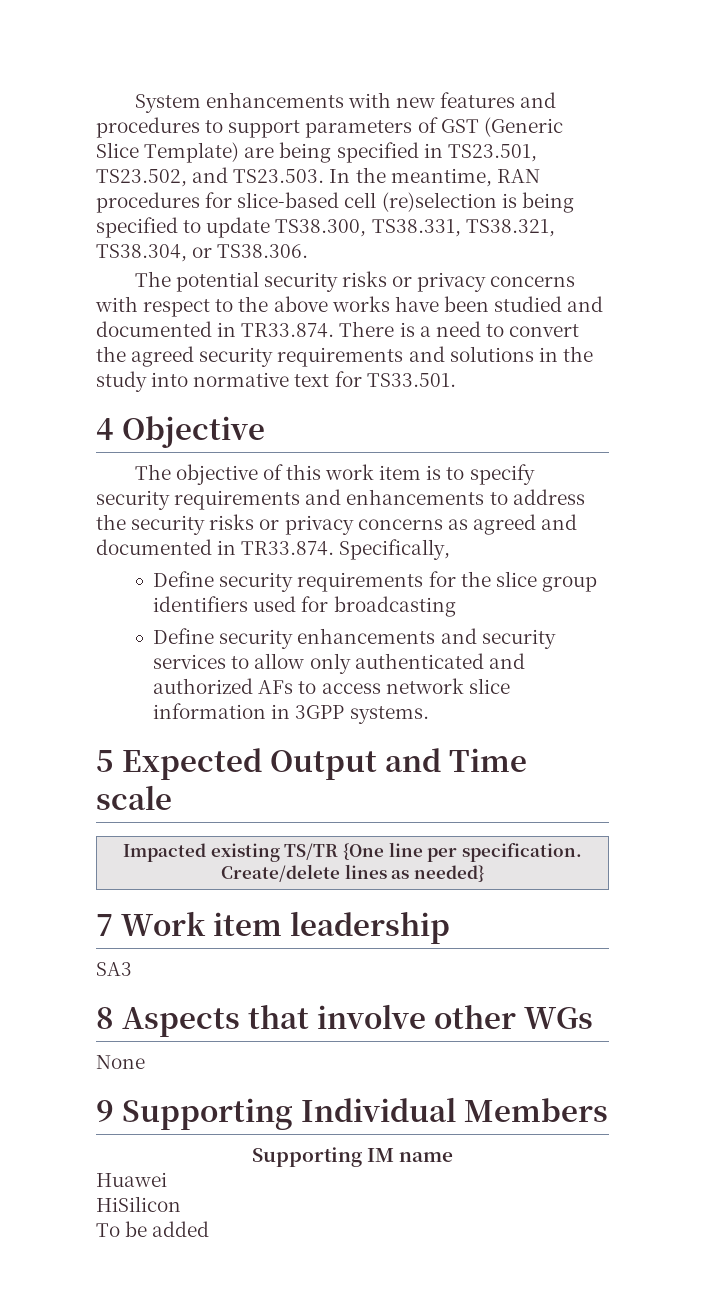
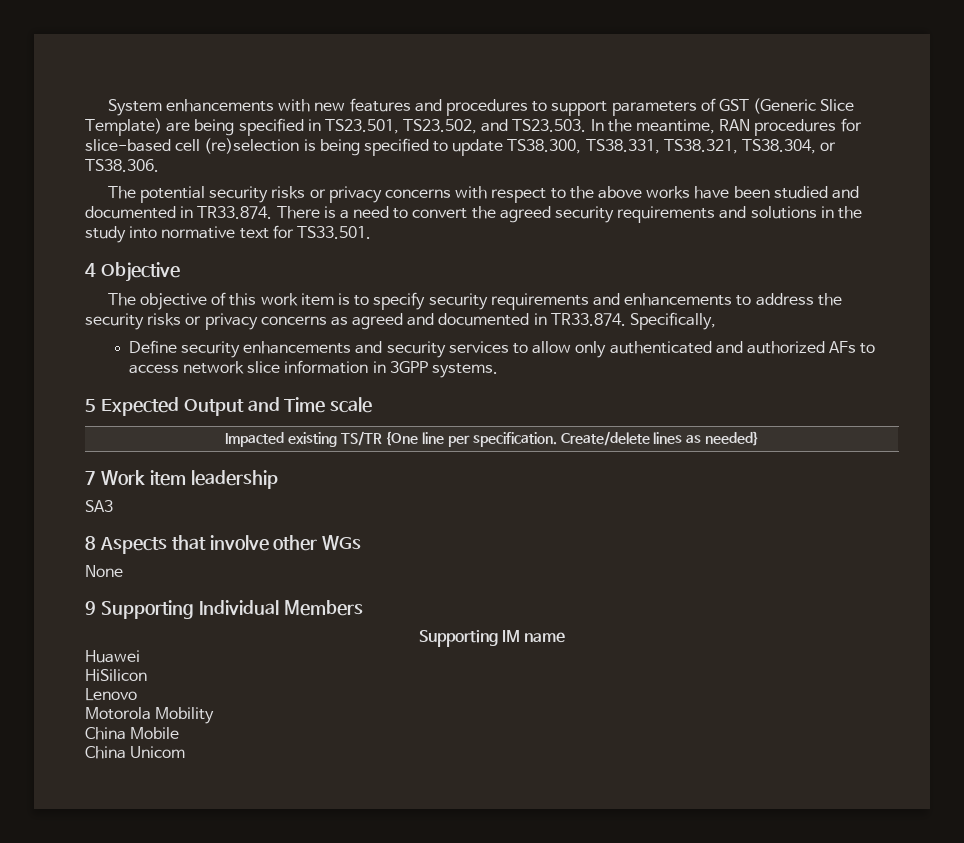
- Define security requirements for the slice group identifiers used for broadcasting
- To be added
+ Lenovo
+ Motorola Mobility
+ China Mobile
+ China Unicom

